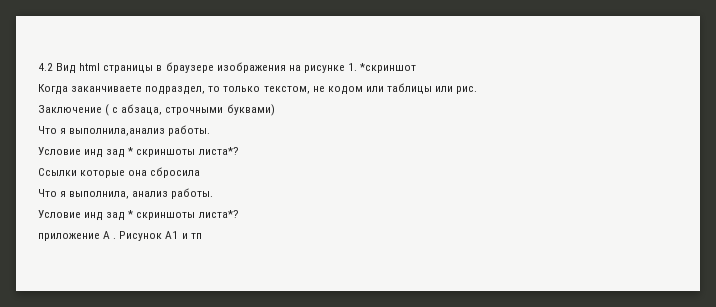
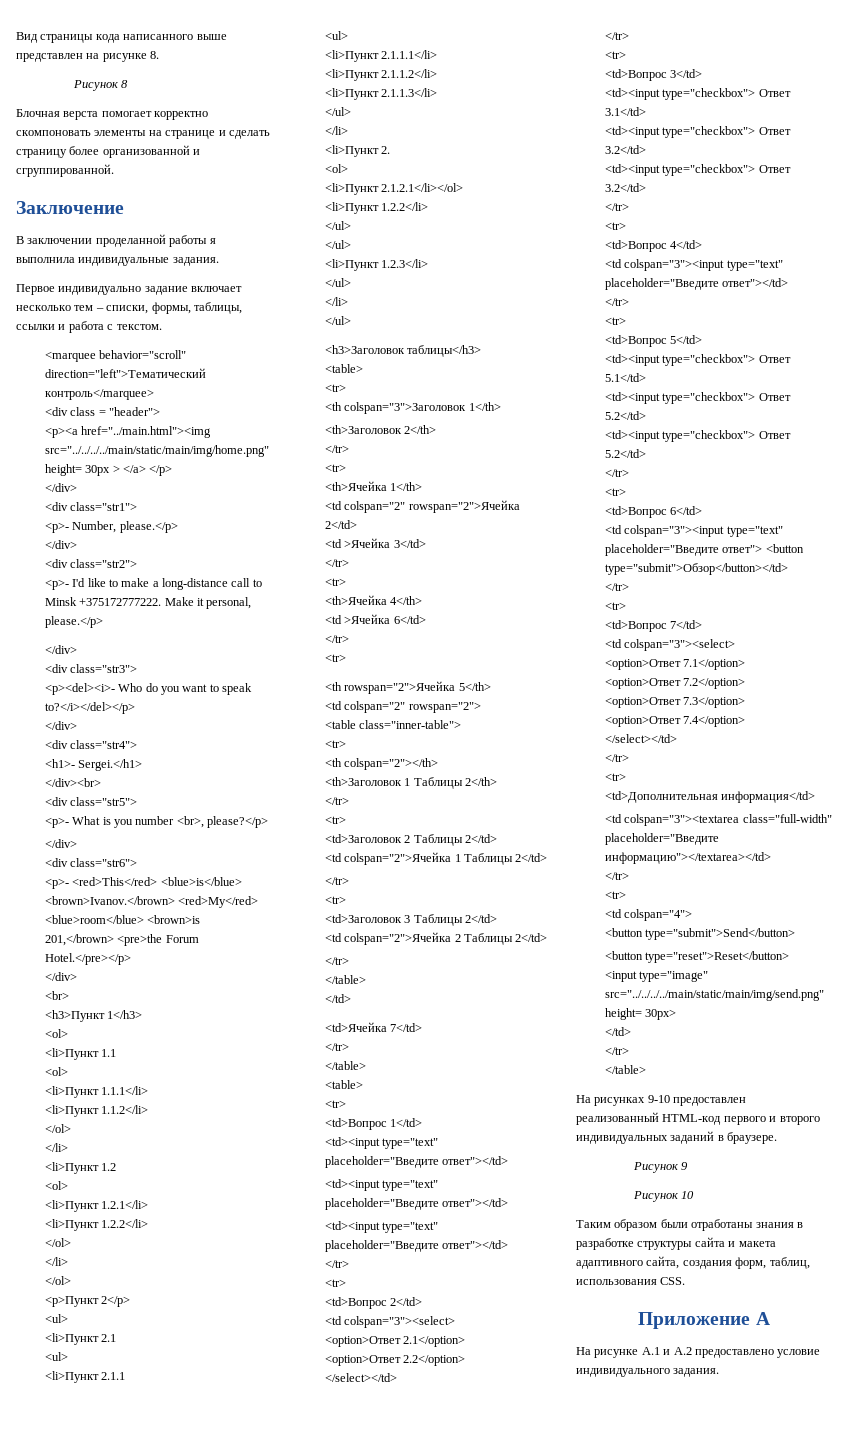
- 4.2 Вид html страницы в браузере изображения на рисунке 1. *скриншот
- Когда заканчиваете подраздел, то только текстом, не кодом или таблицы или рис.
- Заключение ( с абзаца, строчными буквами)
- Что я выполнила,анализ работы.
- Условие инд зад * скриншоты листа*?
- Ссылки которые она сбросила
- Что я выполнила, анализ работы.
- Условие инд зад * скриншоты листа*?
- приложение А . Рисунок А1 и тп
+ Вид страницы кода написанного выше представлен на рисунке 8.
+ Рисунок 8
+ Блочная верста помогает корректно скомпоновать элементы на странице и сделать страницу более организованной и сгруппированной.
+ Заключение
+ В заключении проделанной работы я выполнила индивидуальные задания.
+ Первое индивидуально задание включает несколько тем – списки, формы, таблицы, ссылки и работа с текстом.
+ <marquee behavior="scroll" direction="left">Тематический контроль</marquee>
+ <div class = "header">
+ <p><a href="../main.html"><img src="../../../../main/static/main/img/home.png" height= 30px > </a> </p>
+ </div>
+ <div class="str1">
+ <p>- Number, please.</p>
+ </div>
+ <div class="str2">
+ <p>- I'd like to make a long-distance call to Minsk +375172777222. Make it personal, please.</p>
+ </div>
+ <div class="str3">
+ <p><del><i>- Who do you want to speak to?</i></del></p>
+ </div>
+ <div class="str4">
+ <h1>- Sergei.</h1>
+ </div><br>
+ <div class="str5">
+ <p>- What is you number <br>, please?</p>
+ </div>
+ <div class="str6">
+ <p>- <red>This</red> <blue>is</blue> <brown>Ivanov.</brown> <red>My</red> <blue>room</blue> <brown>is 201,</brown> <pre>the Forum Hotel.</pre></p>
+ </div>
+ <br>
+ <h3>Пункт 1</h3>
+ <ol>
+ <li>Пункт 1.1
+ <ol>
+ <li>Пункт 1.1.1</li>
+ <li>Пункт 1.1.2</li>
+ </ol>
+ </li>
+ <li>Пункт 1.2
+ <ol>
+ <li>Пункт 1.2.1</li>
+ <li>Пункт 1.2.2</li>
+ </ol>
+ </li>
+ </ol>
+ <p>Пункт 2</p>
+ <ul>
+ <li>Пункт 2.1
+ <ul>
+ <li>Пункт 2.1.1
+ <ul>
+ <li>Пункт 2.1.1.1</li>
+ <li>Пункт 2.1.1.2</li>
+ <li>Пункт 2.1.1.3</li>
+ </ul>
+ </li>
+ <li>Пункт 2.
+ <ol>
+ <li>Пункт 2.1.2.1</li></ol>
+ <li>Пункт 1.2.2</li>
+ </ul>
+ </ul>
+ <li>Пункт 1.2.3</li>
+ </ul>
+ </li>
+ </ul>
+ <h3>Заголовок таблицы</h3>
+ <table>
+ <tr>
+ <th colspan="3">Заголовок 1</th>
+ <th>Заголовок 2</th>
+ </tr>
+ <tr>
+ <th>Ячейка 1</th>
+ <td colspan="2" rowspan="2">Ячейка 2</td>
+ <td >Ячейка 3</td>
+ </tr>
+ <tr>
+ <th>Ячейка 4</th>
+ <td >Ячейка 6</td>
+ </tr>
+ <tr>
+ <th rowspan="2">Ячейка 5</th>
+ <td colspan="2" rowspan="2">
+ <table class="inner-table">
+ <tr>
+ <th colspan="2"></th>
+ <th>Заголовок 1 Таблицы 2</th>
+ </tr>
+ <tr>
+ <td>Заголовок 2 Таблицы 2</td>
+ <td colspan="2">Ячейка 1 Таблицы 2</td>
+ </tr>
+ <tr>
+ <td>Заголовок 3 Таблицы 2</td>
+ <td colspan="2">Ячейка 2 Таблицы 2</td>
+ </tr>
+ </table>
+ </td>
+ <td>Ячейка 7</td>
+ </tr>
+ </table>
+ <table>
+ <tr>
+ <td>Вопрос 1</td>
+ <td><input type="text" placeholder="Введите ответ"></td>
+ <td><input type="text" placeholder="Введите ответ"></td>
+ <td><input type="text" placeholder="Введите ответ"></td>
+ </tr>
+ <tr>
+ <td>Вопрос 2</td>
+ <td colspan="3"><select>
+ <option>Ответ 2.1</option>
+ <option>Ответ 2.2</option>
+ </select></td>
+ </tr>
+ <tr>
+ <td>Вопрос 3</td>
+ <td><input type="checkbox"> Ответ 3.1</td>
+ <td><input type="checkbox"> Ответ 3.2</td>
+ <td><input type="checkbox"> Ответ 3.2</td>
+ </tr>
+ <tr>
+ <td>Вопрос 4</td>
+ <td colspan="3"><input type="text" placeholder="Введите ответ"></td>
+ </tr>
+ <tr>
+ <td>Вопрос 5</td>
+ <td><input type="checkbox"> Ответ 5.1</td>
+ <td><input type="checkbox"> Ответ 5.2</td>
+ <td><input type="checkbox"> Ответ 5.2</td>
+ </tr>
+ <tr>
+ <td>Вопрос 6</td>
+ <td colspan="3"><input type="text" placeholder="Введите ответ"> <button type="submit">Обзор</button></td>
+ </tr>
+ <tr>
+ <td>Вопрос 7</td>
+ <td colspan="3"><select>
+ <option>Ответ 7.1</option>
+ <option>Ответ 7.2</option>
+ <option>Ответ 7.3</option>
+ <option>Ответ 7.4</option>
+ </select></td>
+ </tr>
+ <tr>
+ <td>Дополнительная информация</td>
+ <td colspan="3"><textarea class="full-width" placeholder="Введите информацию"></textarea></td>
+ </tr>
+ <tr>
+ <td colspan="4">
+ <button type="submit">Send</button>
+ <button type="reset">Reset</button>
+ <input type="image" src="../../../../main/static/main/img/send.png" height= 30px>
+ </td>
+ </tr>
+ </table>
+ На рисунках 9-10 предоставлен реализованный HTML-код первого и второго индивидуальных заданий в браузере.
+ Рисунок 9
+ Рисунок 10
+ Таким образом были отработаны знания в разработке структуры сайта и макета адаптивного сайта, создания форм, таблиц, использования CSS.
+ Приложение A
+ На рисунке А.1 и А.2 предоставлено условие индивидуального задания.

